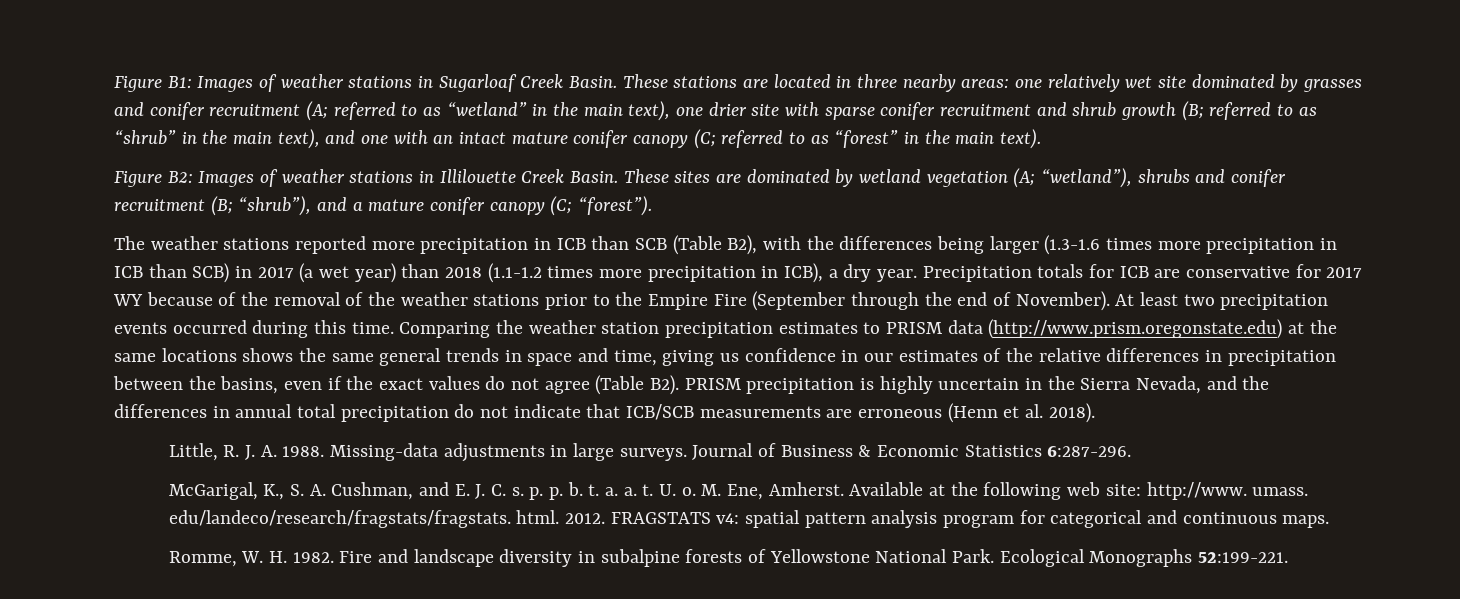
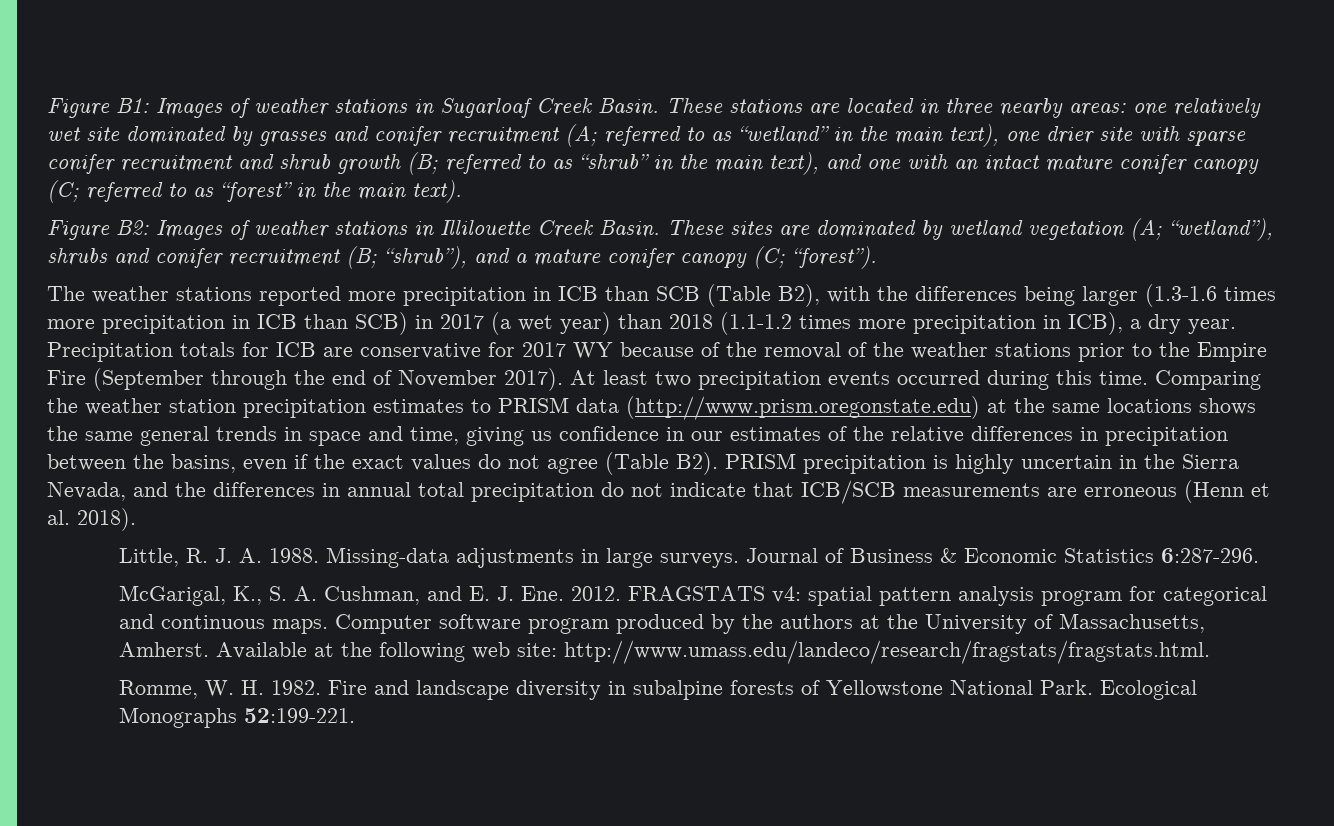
- Precipitation totals for ICB are conservative for 2017 WY because of the removal of the weather stations prior to the Empire Fire (September through the end of November).
+ Precipitation totals for ICB are conservative for 2017 WY because of the removal of the weather stations prior to the Empire Fire (September through the end of November 2017).
- McGarigal, K., S. A. Cushman, and E. J. C. s. p. p. b. t. a. a. t. U. o. M. Ene, Amherst. Available at the following web site: http://www. umass. edu/landeco/research/fragstats/fragstats. html. 2012.
+ McGarigal, K., S. A. Cushman, and E. J. Ene. 2012.
+ Computer software program produced by the authors at the University of Massachusetts, Amherst. Available at the following web site: http://www.umass.edu/landeco/research/fragstats/fragstats.html.

